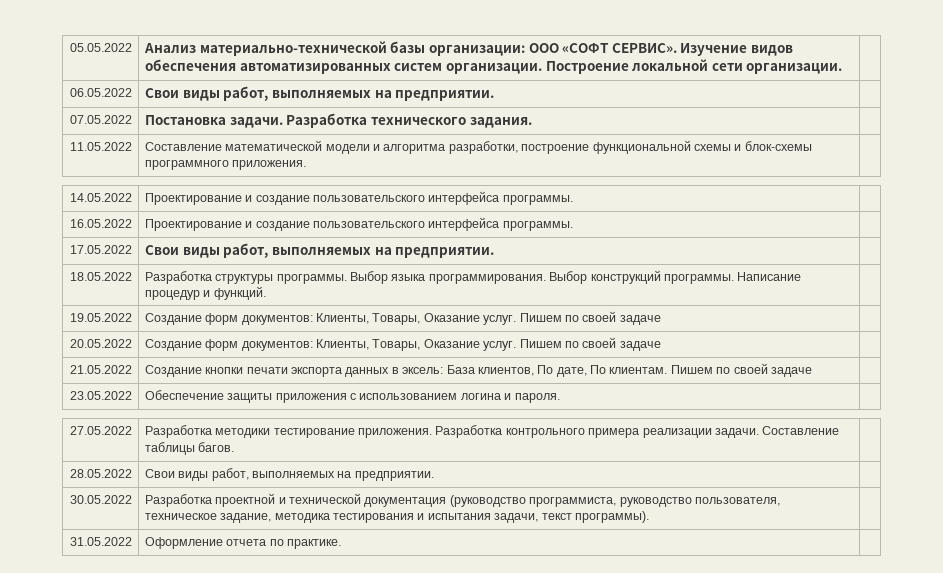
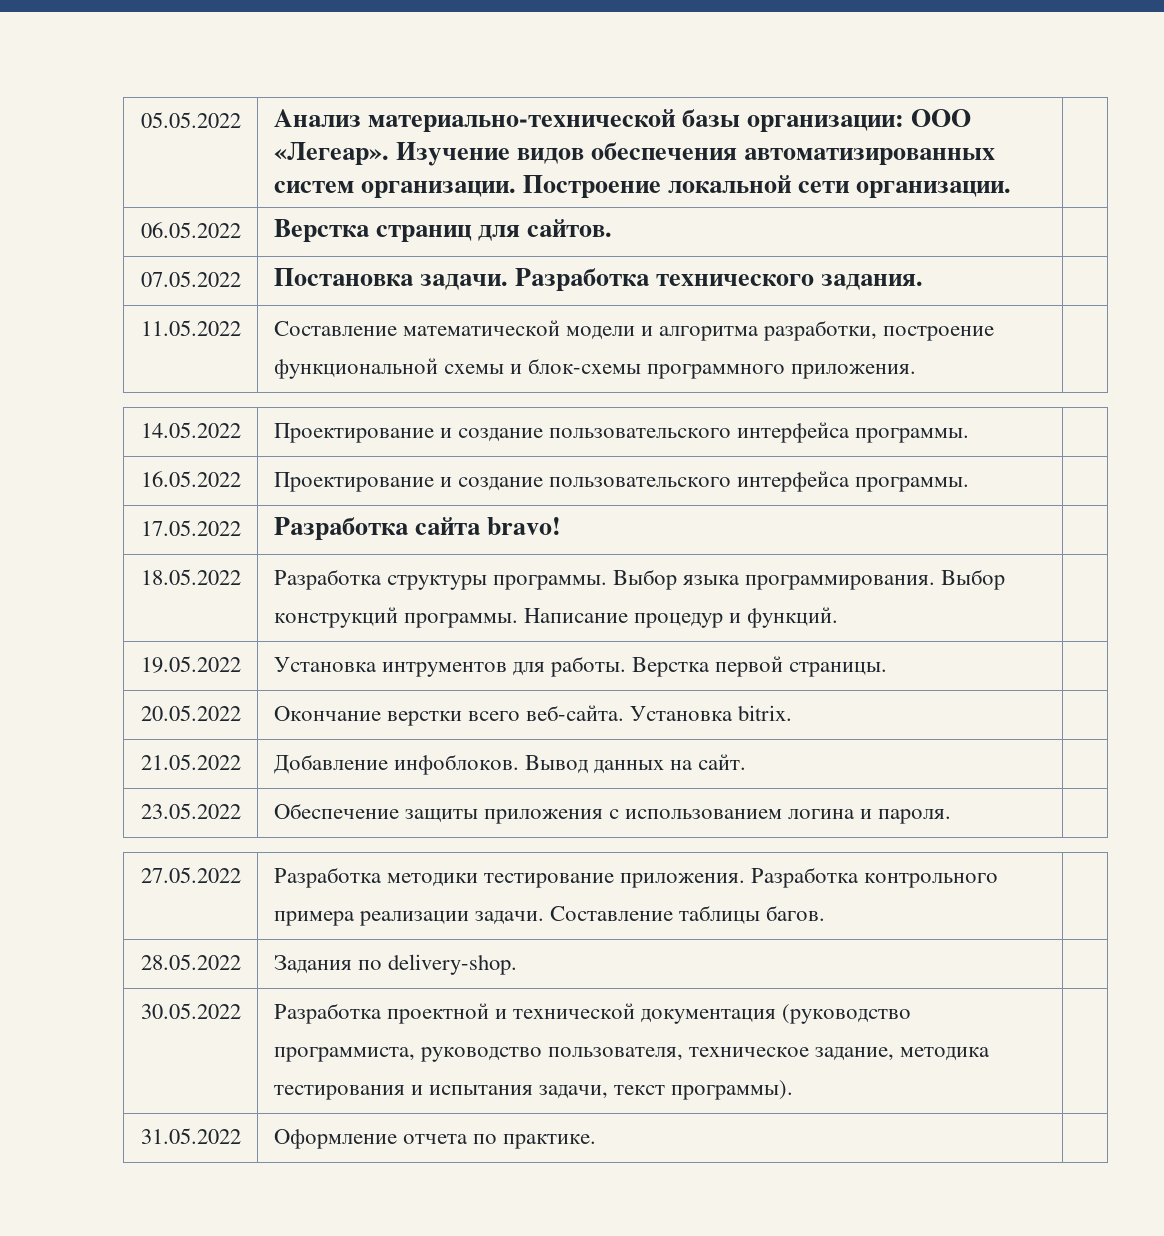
- 05.05.2022 | Анализ материально-технической базы организации: ООО «СОФТ СЕРВИС». Изучение видов обеспечения автоматизированных систем организации. Построение локальной сети организации. |
+ 05.05.2022 | Анализ материально-технической базы организации: ООО «Легеар». Изучение видов обеспечения автоматизированных систем организации. Построение локальной сети организации. |
- 06.05.2022 | Свои виды работ, выполняемых на предприятии. |
+ 06.05.2022 | Верстка страниц для сайтов. |
- 17.05.2022 | Свои виды работ, выполняемых на предприятии. |
+ 17.05.2022 | Разработка сайта bravo! |
- 19.05.2022 | Создание форм документов: Клиенты, Товары, Оказание услуг. Пишем по своей задаче |
- 20.05.2022 | Создание форм документов: Клиенты, Товары, Оказание услуг. Пишем по своей задаче |
- 21.05.2022 | Создание кнопки печати экспорта данных в эксель: База клиентов, По дате, По клиентам. Пишем по своей задаче |
+ 19.05.2022 | Установка интрументов для работы. Верстка первой страницы. |
+ 20.05.2022 | Окончание верстки всего веб-сайта. Установка bitrix. |
+ 21.05.2022 | Добавление инфоблоков. Вывод данных на сайт. |
- 28.05.2022 | Свои виды работ, выполняемых на предприятии. |
+ 28.05.2022 | Задания по delivery-shop. |

